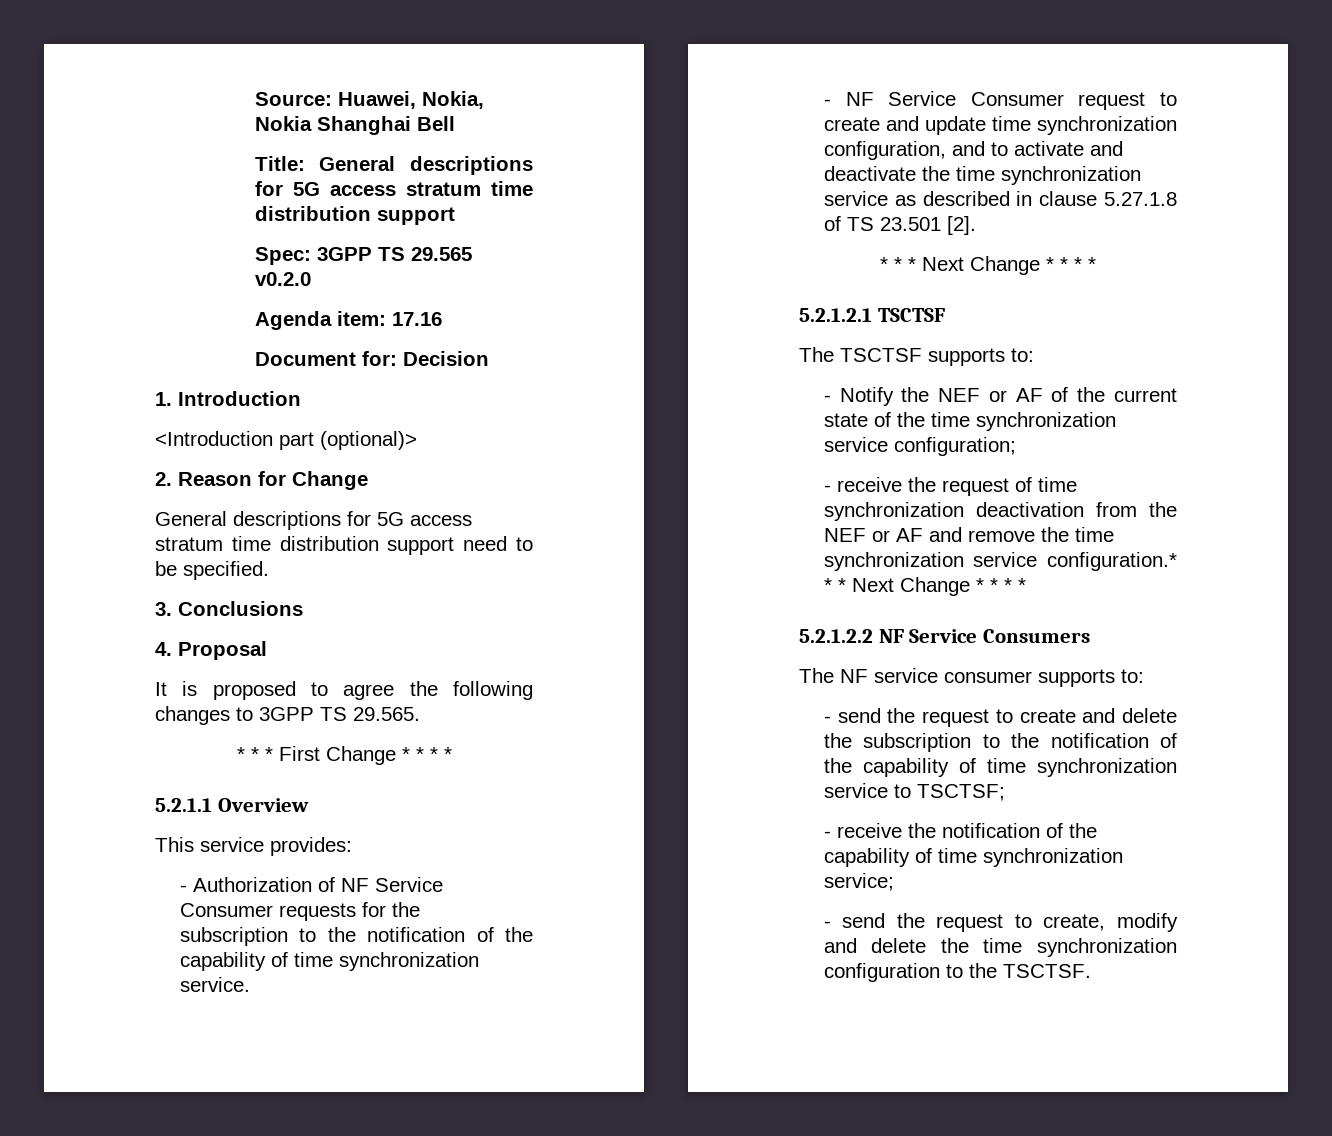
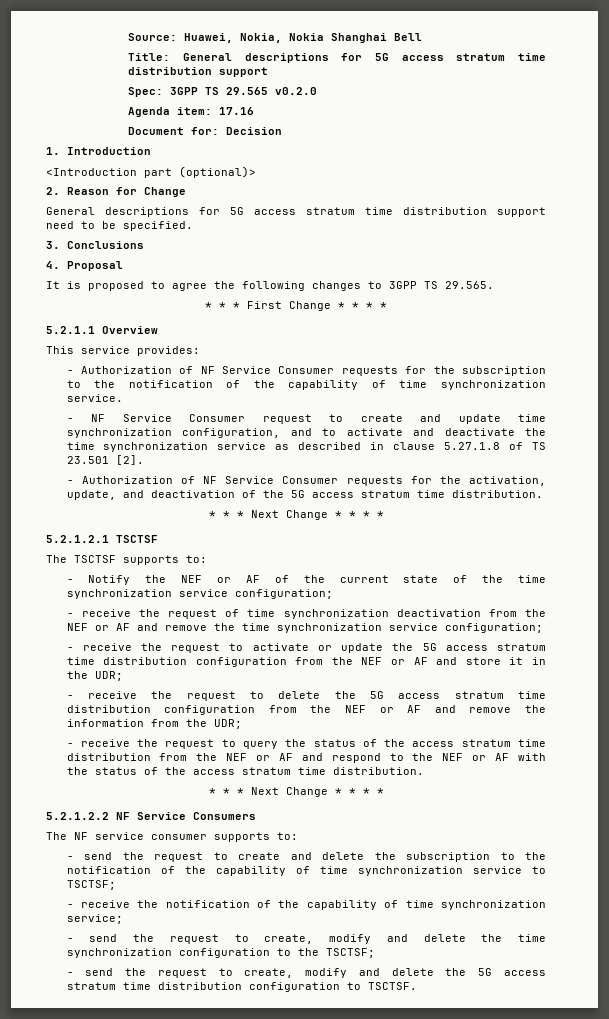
+ - Authorization of NF Service Consumer requests for the activation, update, and deactivation of the 5G access stratum time distribution.
- - receive the request of time synchronization deactivation from the NEF or AF and remove the time synchronization service configuration.* * * Next Change * * * *
+ - receive the request of time synchronization deactivation from the NEF or AF and remove the time synchronization service configuration;
+ - receive the request to activate or update the 5G access stratum time distribution configuration from the NEF or AF and store it in the UDR;
+ - receive the request to delete the 5G access stratum time distribution configuration from the NEF or AF and remove the information from the UDR;
+ - receive the request to query the status of the access stratum time distribution from the NEF or AF and respond to the NEF or AF with the status of the access stratum time distribution.
+ * * * Next Change * * * *
- - send the request to create, modify and delete the time synchronization configuration to the TSCTSF.
+ - send the request to create, modify and delete the time synchronization configuration to the TSCTSF;
+ - send the request to create, modify and delete the 5G access stratum time distribution configuration to TSCTSF.

